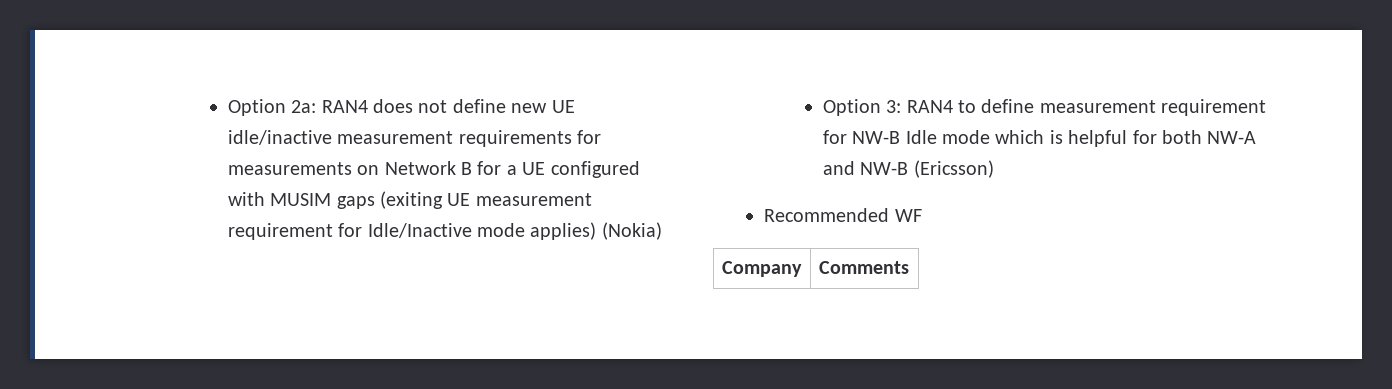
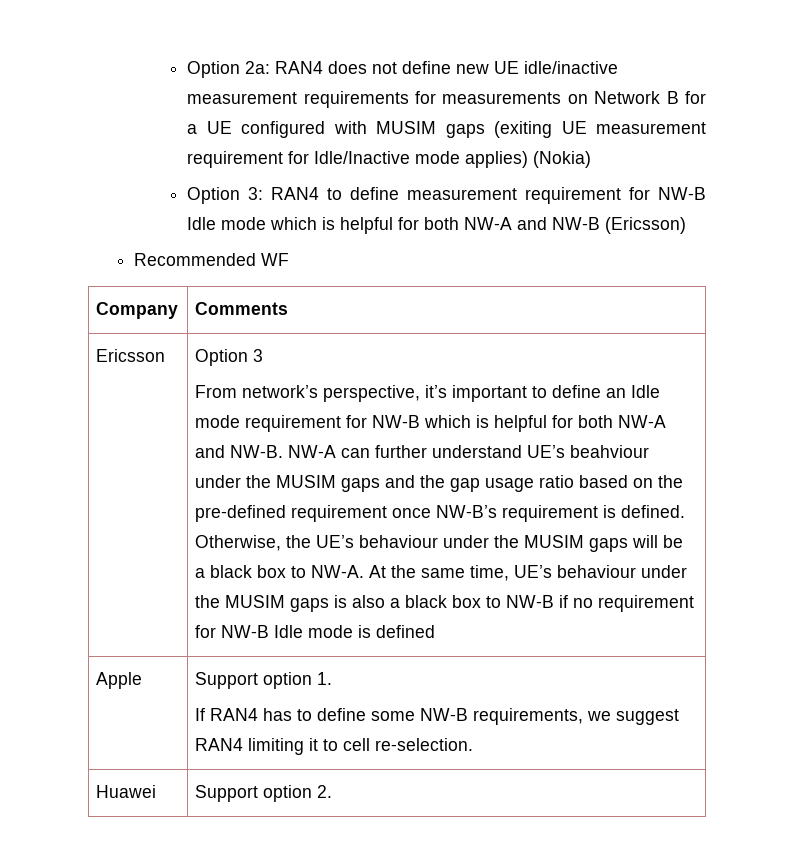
+ Ericsson | Option 3
+ From network’s perspective, it’s important to define an Idle mode requirement for NW-B which is helpful for both NW-A and NW-B. NW-A can further understand UE’s beahviour under the MUSIM gaps and the gap usage ratio based on the pre-defined requirement once NW-B’s requirement is defined. Otherwise, the UE’s behaviour under the MUSIM gaps will be a black box to NW-A. At the same time, UE’s behaviour under the MUSIM gaps is also a black box to NW-B if no requirement for NW-B Idle mode is defined
+ Apple | Support option 1.
+ If RAN4 has to define some NW-B requirements, we suggest RAN4 limiting it to cell re-selection.
+ Huawei | Support option 2.

